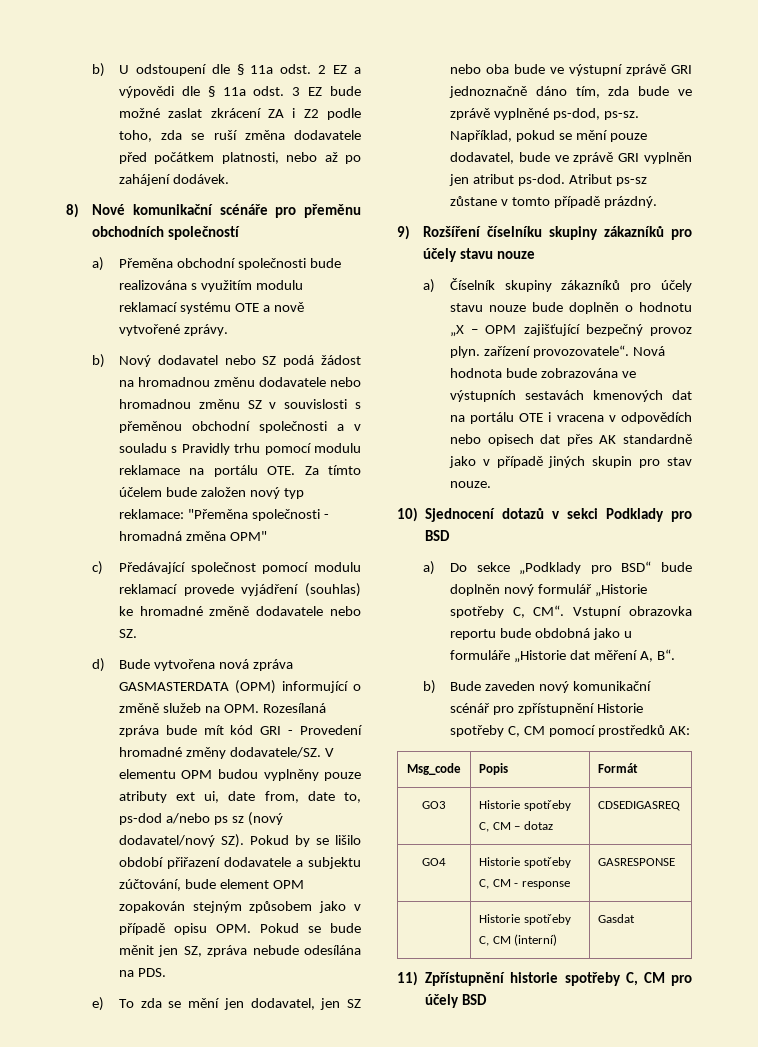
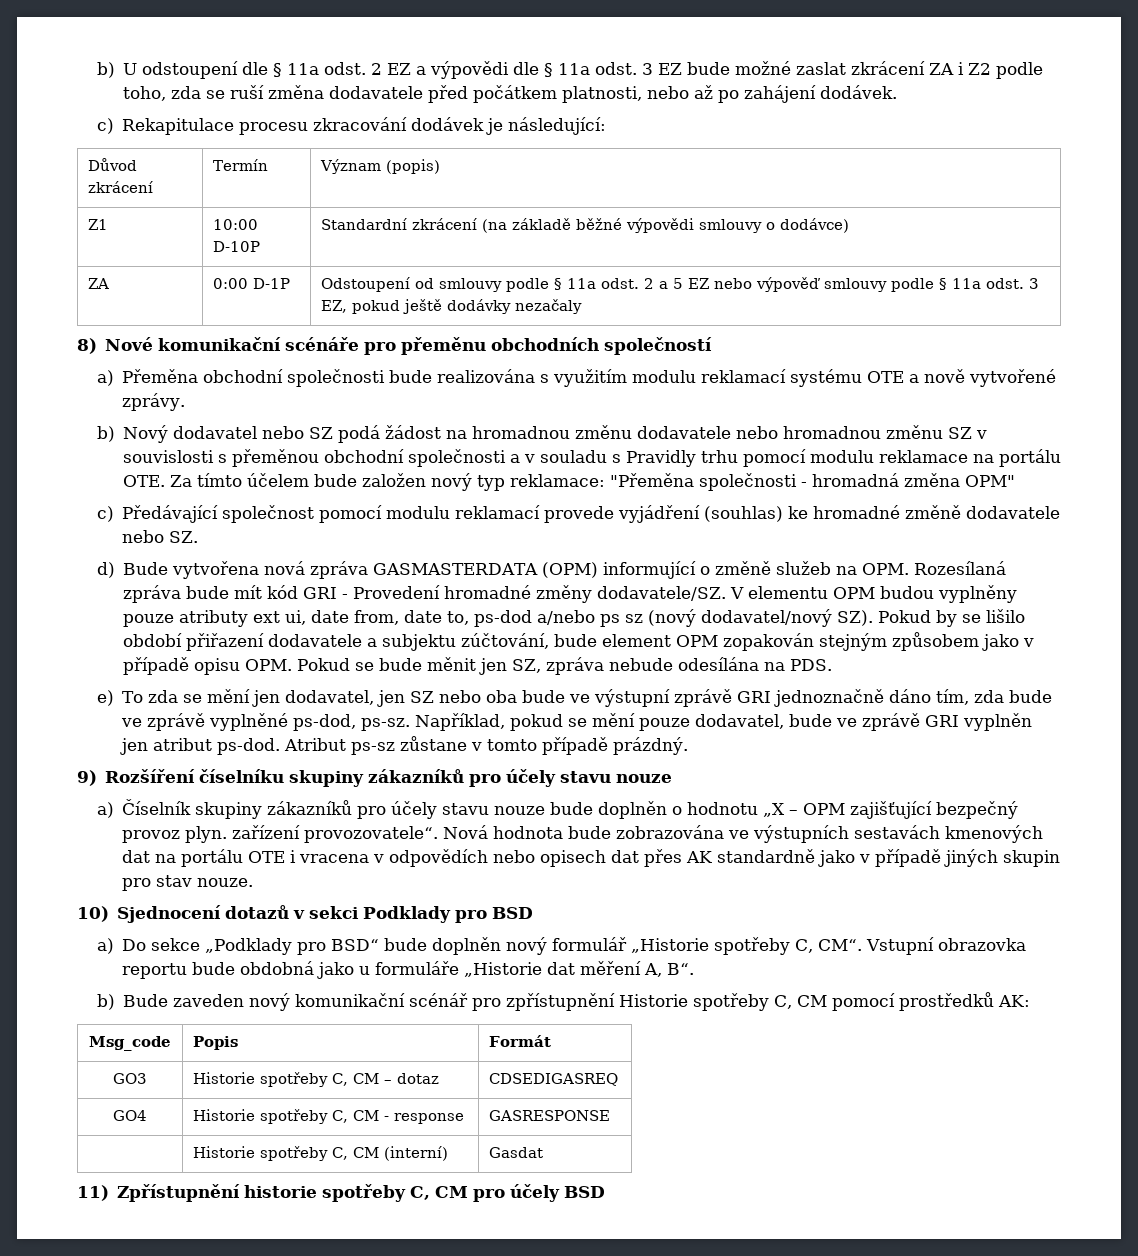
+ c) Rekapitulace procesu zkracování dodávek je následující:
+ Důvod zkrácení | Termín | Význam (popis)
+ Z1 | 10:00 D-10P | Standardní zkrácení (na základě běžné výpovědi smlouvy o dodávce)
+ ZA | 0:00 D-1P | Odstoupení od smlouvy podle § 11a odst. 2 a 5 EZ nebo výpověď smlouvy podle § 11a odst. 3 EZ, pokud ještě dodávky nezačaly

